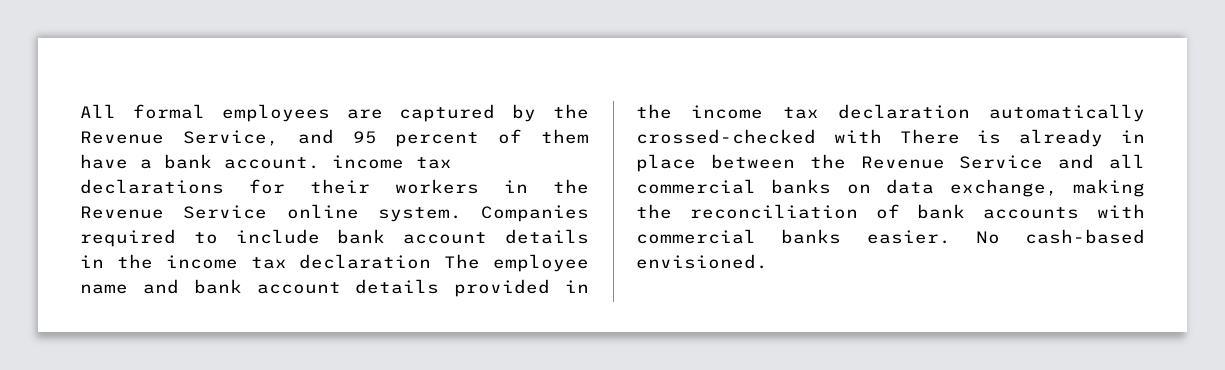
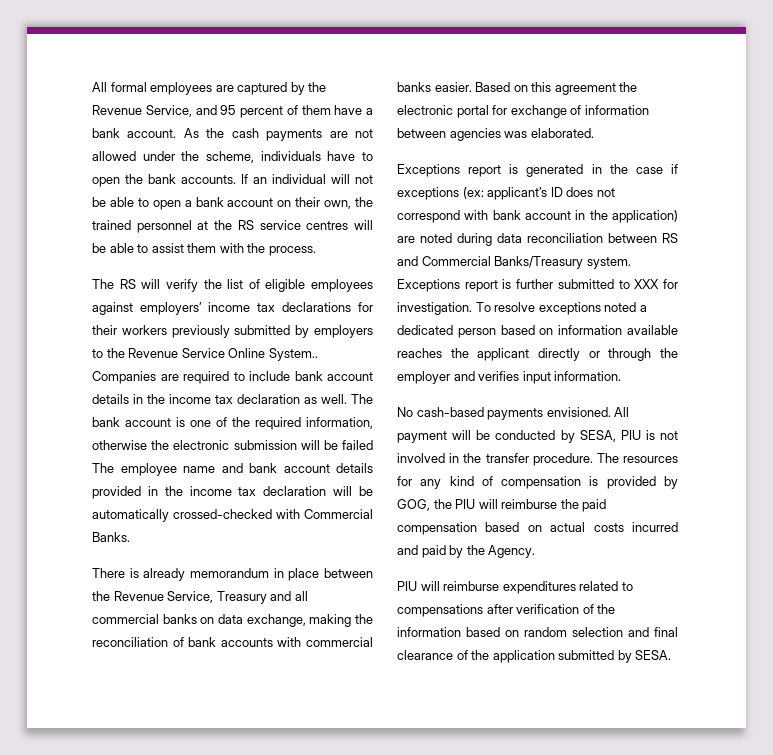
- All formal employees are captured by the Revenue Service, and 95 percent of them have a bank account. income tax declarations for their workers in the Revenue Service online system. Companies required to include bank account details in the income tax declaration The employee name and bank account details provided in the income tax declaration automatically crossed-checked with There is already in place between the Revenue Service and all commercial banks on data exchange, making the reconciliation of bank accounts with commercial banks easier.
+ All formal employees are captured by the Revenue Service, and 95 percent of them have a bank account. As the cash payments are not allowed under the scheme, individuals have to open the bank accounts. If an individual will not be able to open a bank account on their own, the trained personnel at the RS service centres will be able to assist them with the process.
+ The RS will verify the list of eligible employees against employers’ income tax declarations for their workers previously submitted by employers to the Revenue Service Online System.. Companies are required to include bank account details in the income tax declaration as well. The bank account is one of the required information, otherwise the electronic submission will be failed The employee name and bank account details provided in the income tax declaration will be automatically crossed-checked with Commercial Banks.
+ There is already memorandum in place between the Revenue Service, Treasury and all commercial banks on data exchange, making the reconciliation of bank accounts with commercial banks easier.
- No cash-based envisioned.
+ Based on this agreement the electronic portal for exchange of information between agencies was elaborated.
+ Exceptions report is generated in the case if exceptions (ex: applicant’s ID does not correspond with bank account in the application) are noted during data reconciliation between RS and Commercial Banks/Treasury system. Exceptions report is further submitted to XXX for investigation. To resolve exceptions noted a dedicated person based on information available reaches the applicant directly or through the employer and verifies input information.
+ No cash-based payments envisioned. All payment will be conducted by SESA, PIU is not involved in the transfer procedure. The resources for any kind of compensation is provided by GOG, the PIU will reimburse the paid compensation based on actual costs incurred and paid by the Agency.
+ PIU will reimburse expenditures related to compensations after verification of the information based on random selection and final clearance of the application submitted by SESA.

